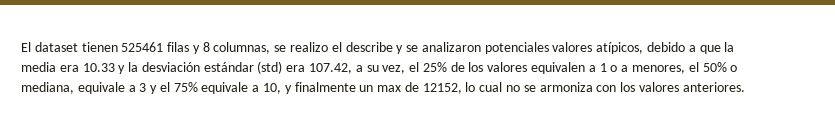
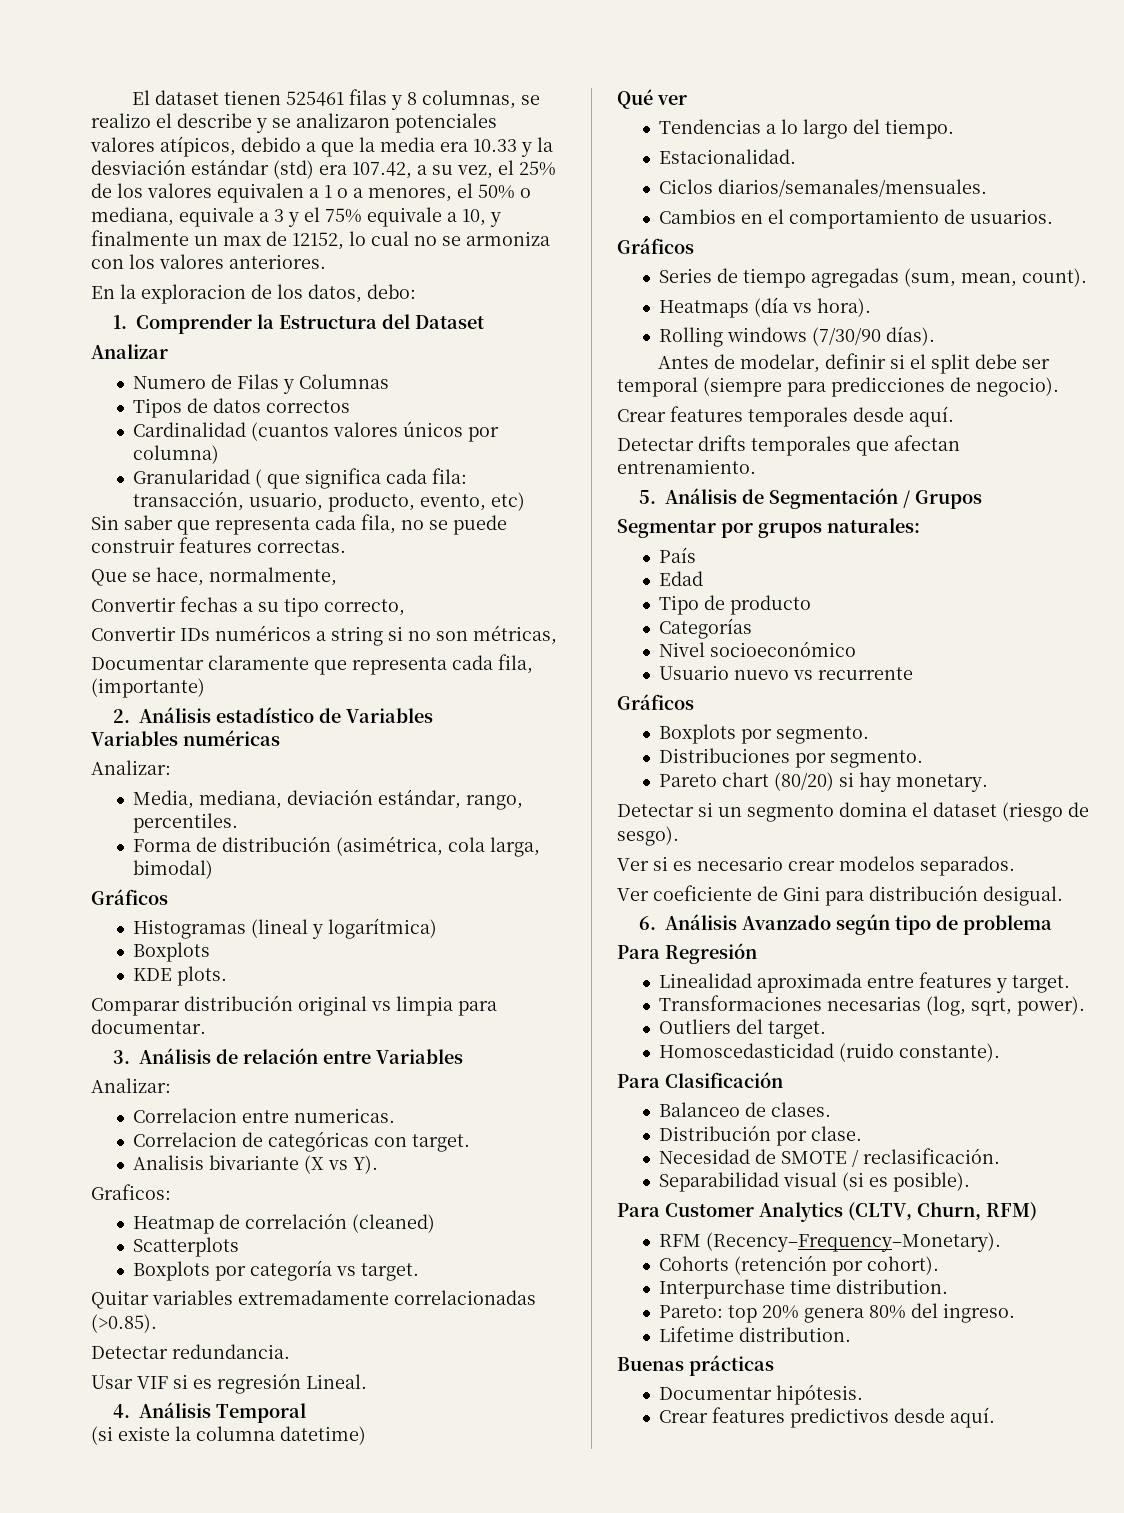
+ En la exploracion de los datos, debo:
+ 1. Comprender la Estructura del Dataset
+ Analizar
+ Numero de Filas y Columnas
+ Tipos de datos correctos
+ Cardinalidad (cuantos valores únicos por columna)
+ Granularidad ( que significa cada fila: transacción, usuario, producto, evento, etc)
+ Sin saber que representa cada fila, no se puede construir features correctas.
+ Que se hace, normalmente,
+ Convertir fechas a su tipo correcto,
+ Convertir IDs numéricos a string si no son métricas,
+ Documentar claramente que representa cada fila, (importante)
+ 2. Análisis estadístico de Variables
+ Variables numéricas
+ Analizar:
+ Media, mediana, deviación estándar, rango, percentiles.
+ Forma de distribución (asimétrica, cola larga, bimodal)
+ Gráficos
+ Histogramas (lineal y logarítmica)
+ Boxplots
+ KDE plots.
+ Comparar distribución original vs limpia para documentar.
+ 3. Análisis de relación entre Variables
+ Analizar:
+ Correlacion entre numericas.
+ Correlacion de categóricas con target.
+ Analisis bivariante (X vs Y).
+ Graficos:
+ Heatmap de correlación (cleaned)
+ Scatterplots
+ Boxplots por categoría vs target.
+ Quitar variables extremadamente correlacionadas (>0.85).
+ Detectar redundancia.
+ Usar VIF si es regresión Lineal.
+ 4. Análisis Temporal
+ (si existe la columna datetime)
+ Qué ver
+ Tendencias a lo largo del tiempo.
+ Estacionalidad.
+ Ciclos diarios/semanales/mensuales.
+ Cambios en el comportamiento de usuarios.
+ Gráficos
+ Series de tiempo agregadas (sum, mean, count).
+ Heatmaps (día vs hora).
+ Rolling windows (7/30/90 días).
+ Antes de modelar, definir si el split debe ser temporal (siempre para predicciones de negocio).
+ Crear features temporales desde aquí.
+ Detectar drifts temporales que afectan entrenamiento.
+ 5. Análisis de Segmentación / Grupos
+ Segmentar por grupos naturales:
+ País
+ Edad
+ Tipo de producto
+ Categorías
+ Nivel socioeconómico
+ Usuario nuevo vs recurrente
+ Gráficos
+ Boxplots por segmento.
+ Distribuciones por segmento.
+ Pareto chart (80/20) si hay monetary.
+ Detectar si un segmento domina el dataset (riesgo de sesgo).
+ Ver si es necesario crear modelos separados.
+ Ver coeficiente de Gini para distribución desigual.
+ 6. Análisis Avanzado según tipo de problema
+ Para Regresión
+ Linealidad aproximada entre features y target.
+ Transformaciones necesarias (log, sqrt, power).
+ Outliers del target.
+ Homoscedasticidad (ruido constante).
+ Para Clasificación
+ Balanceo de clases.
+ Distribución por clase.
+ Necesidad de SMOTE / reclasificación.
+ Separabilidad visual (si es posible).
+ Para Customer Analytics (CLTV, Churn, RFM)
+ RFM (Recency–Frequency–Monetary).
+ Cohorts (retención por cohort).
+ Interpurchase time distribution.
+ Pareto: top 20% genera 80% del ingreso.
+ Lifetime distribution.
+ Buenas prácticas
+ Documentar hipótesis.
+ Crear features predictivos desde aquí.

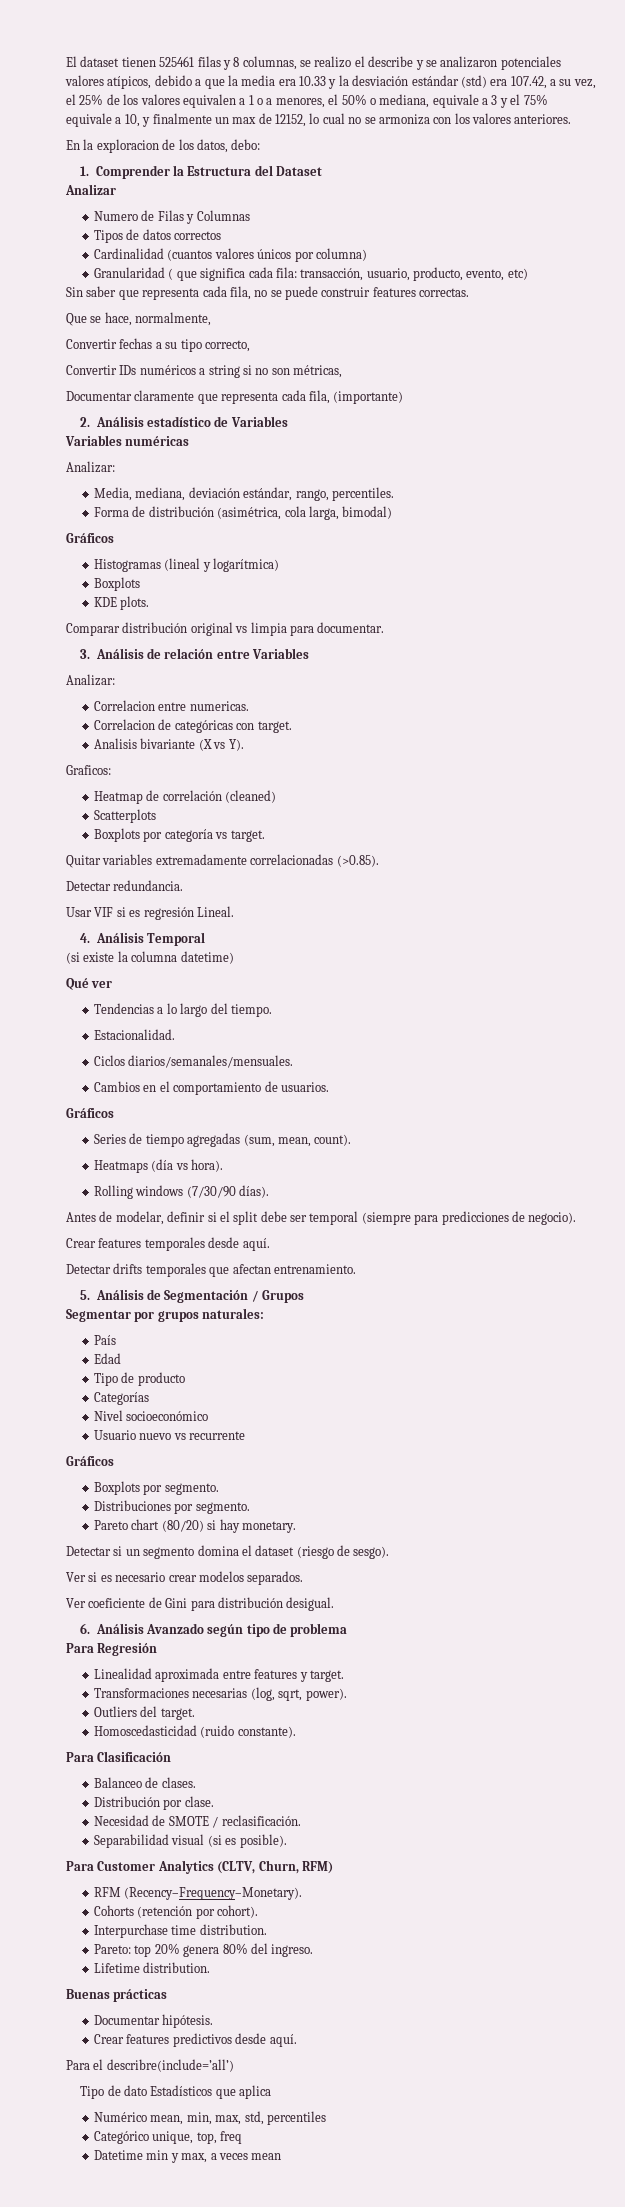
+ Para el describre(include=’all’)
+ Tipo de dato Estadísticos que aplica
+ Numérico mean, min, max, std, percentiles
+ Categórico unique, top, freq
+ Datetime min y max, a veces mean

